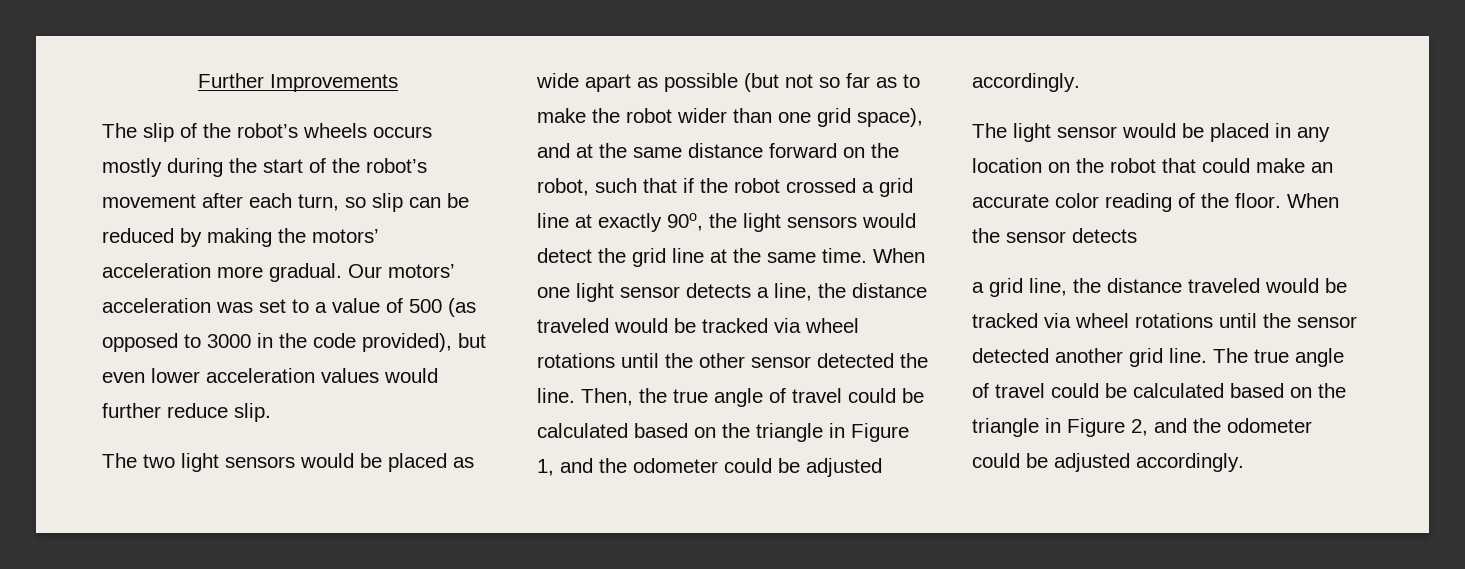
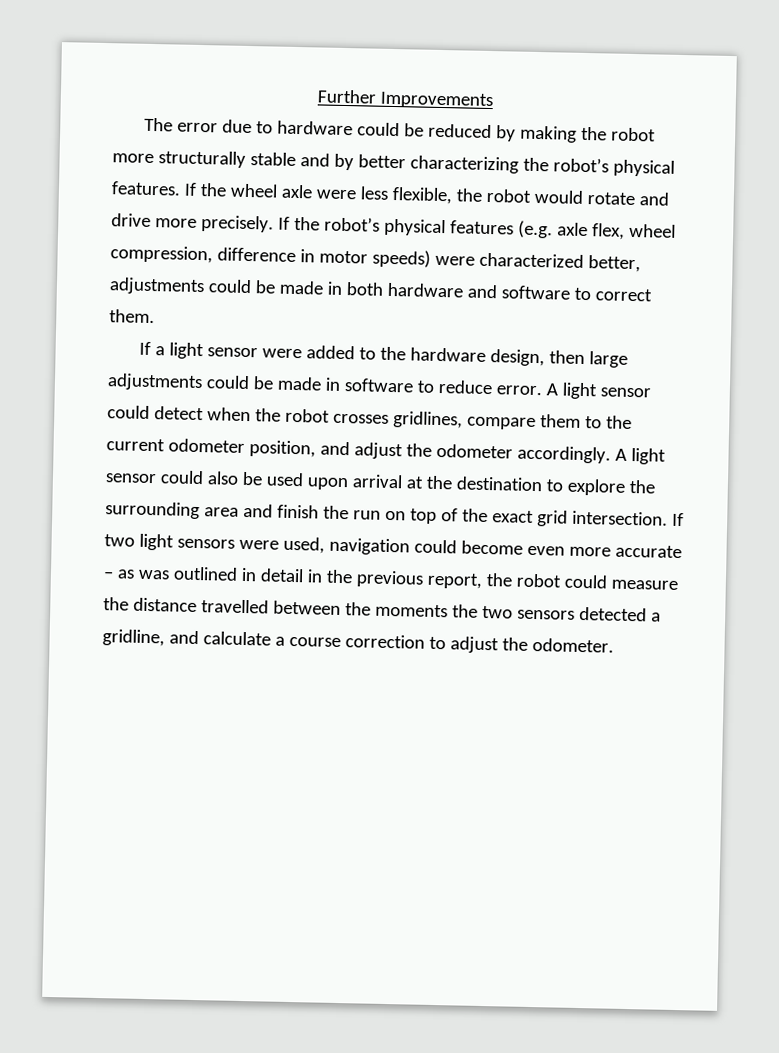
- The slip of the robot’s wheels occurs mostly during the start of the robot’s movement after each turn, so slip can be reduced by making the motors’ acceleration more gradual. Our motors’ acceleration was set to a value of 500 (as opposed to 3000 in the code provided), but even lower acceleration values would further reduce slip.
- The two light sensors would be placed as wide apart as possible (but not so far as to make the robot wider than one grid space), and at the same distance forward on the robot, such that if the robot crossed a grid line at exactly 90o, the light sensors would detect the grid line at the same time. When one light sensor detects a line, the distance traveled would be tracked via wheel rotations until the other sensor detected the line. Then, the true angle of travel could be calculated based on the triangle in Figure 1, and the odometer could be adjusted accordingly.
- The light sensor would be placed in any location on the robot that could make an accurate color reading of the floor. When the sensor detects
- a grid line, the distance traveled would be tracked via wheel rotations until the sensor detected another grid line. The true angle of travel could be calculated based on the triangle in Figure 2, and the odometer could be adjusted accordingly.
+ The error due to hardware could be reduced by making the robot more structurally stable and by better characterizing the robot’s physical features. If the wheel axle were less flexible, the robot would rotate and drive more precisely. If the robot’s physical features (e.g. axle flex, wheel compression, difference in motor speeds) were characterized better, adjustments could be made in both hardware and software to correct them.
+ If a light sensor were added to the hardware design, then large adjustments could be made in software to reduce error. A light sensor could detect when the robot crosses gridlines, compare them to the current odometer position, and adjust the odometer accordingly. A light sensor could also be used upon arrival at the destination to explore the surrounding area and finish the run on top of the exact grid intersection. If two light sensors were used, navigation could become even more accurate – as was outlined in detail in the previous report, the robot could measure the distance travelled between the moments the two sensors detected a gridline, and calculate a course correction to adjust the odometer.

